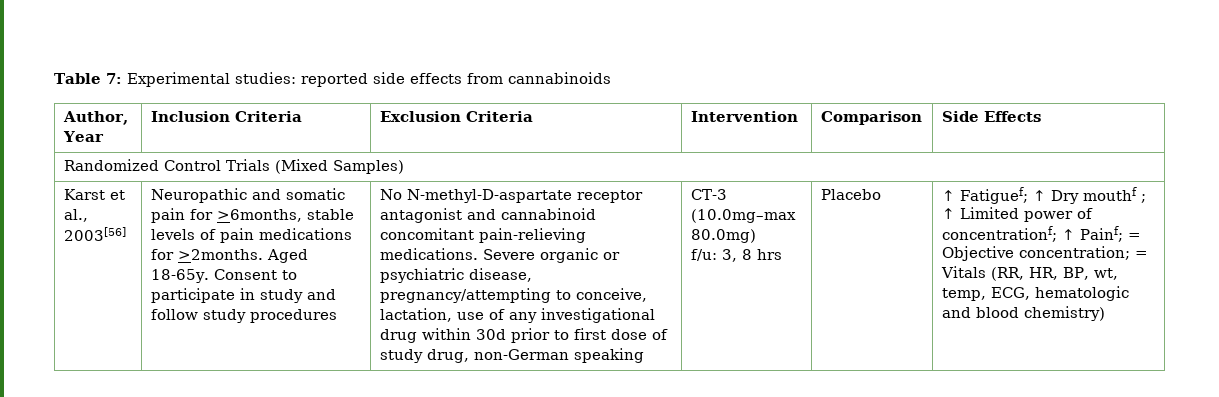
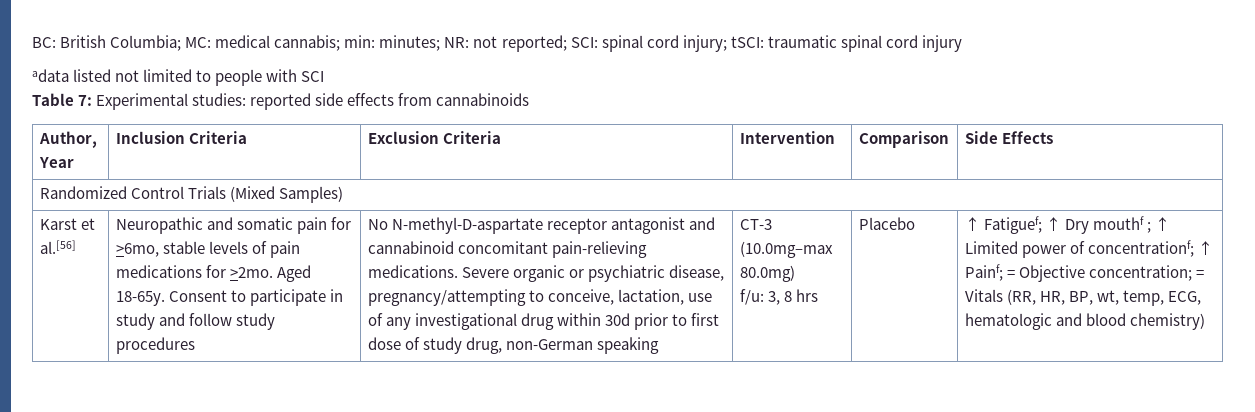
+ BC: British Columbia; MC: medical cannabis; min: minutes; NR: not reported; SCI: spinal cord injury; tSCI: traumatic spinal cord injury
+ adata listed not limited to people with SCI
- Karst et al., 2003[56]
+ Karst et al.[56]
- Neuropathic and somatic pain for >6months, stable levels of pain medications for >2months.
+ Neuropathic and somatic pain for >6mo, stable levels of pain medications for >2mo.

